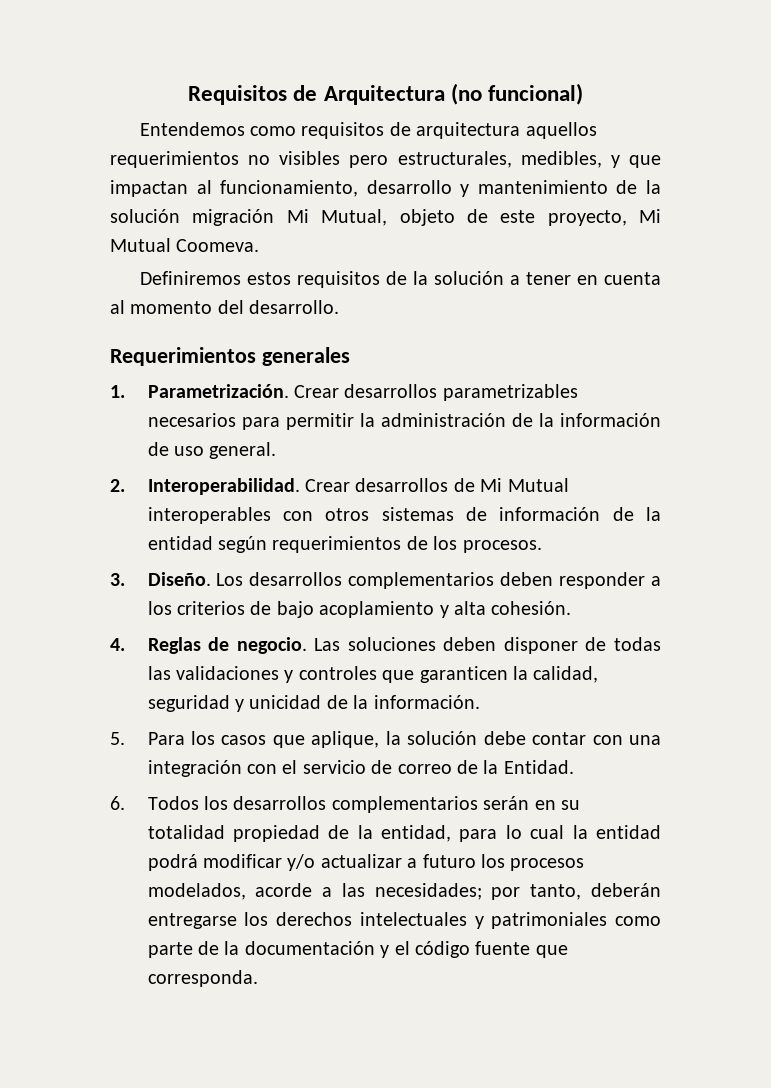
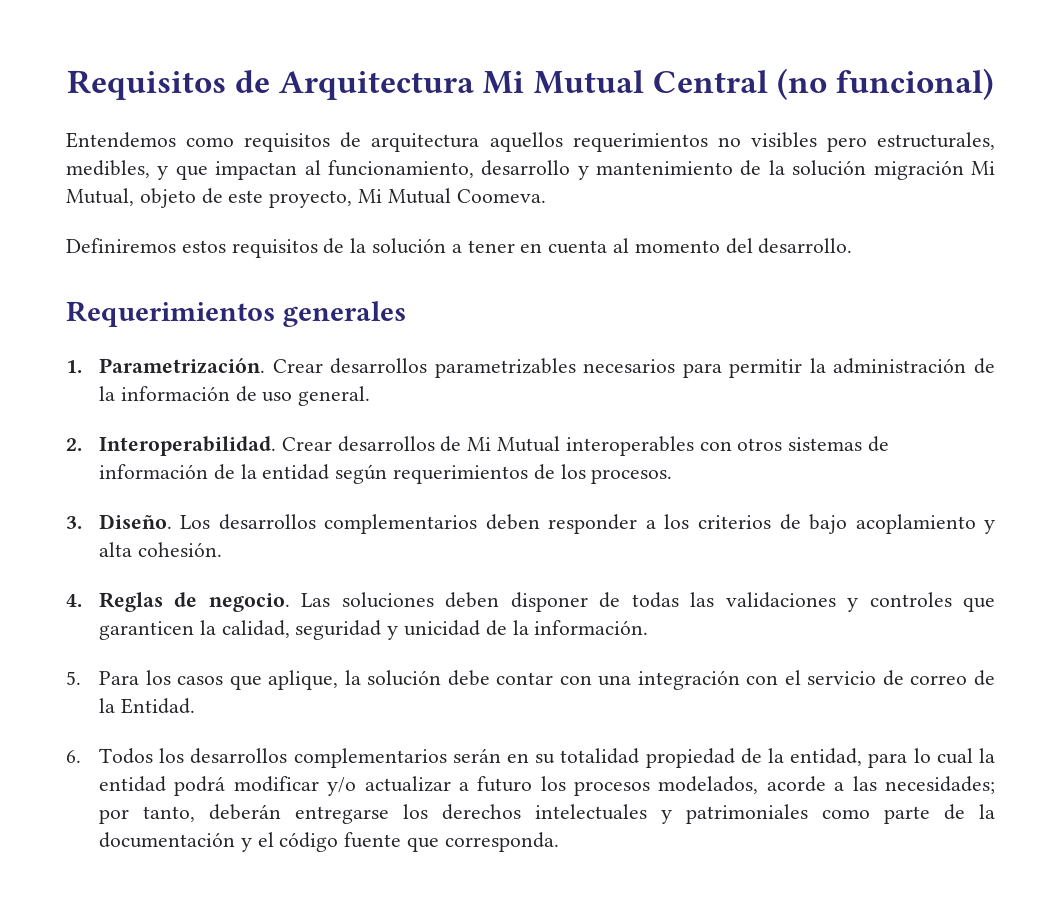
- Requisitos de Arquitectura (no funcional)
+ Requisitos de Arquitectura Mi Mutual Central (no funcional)

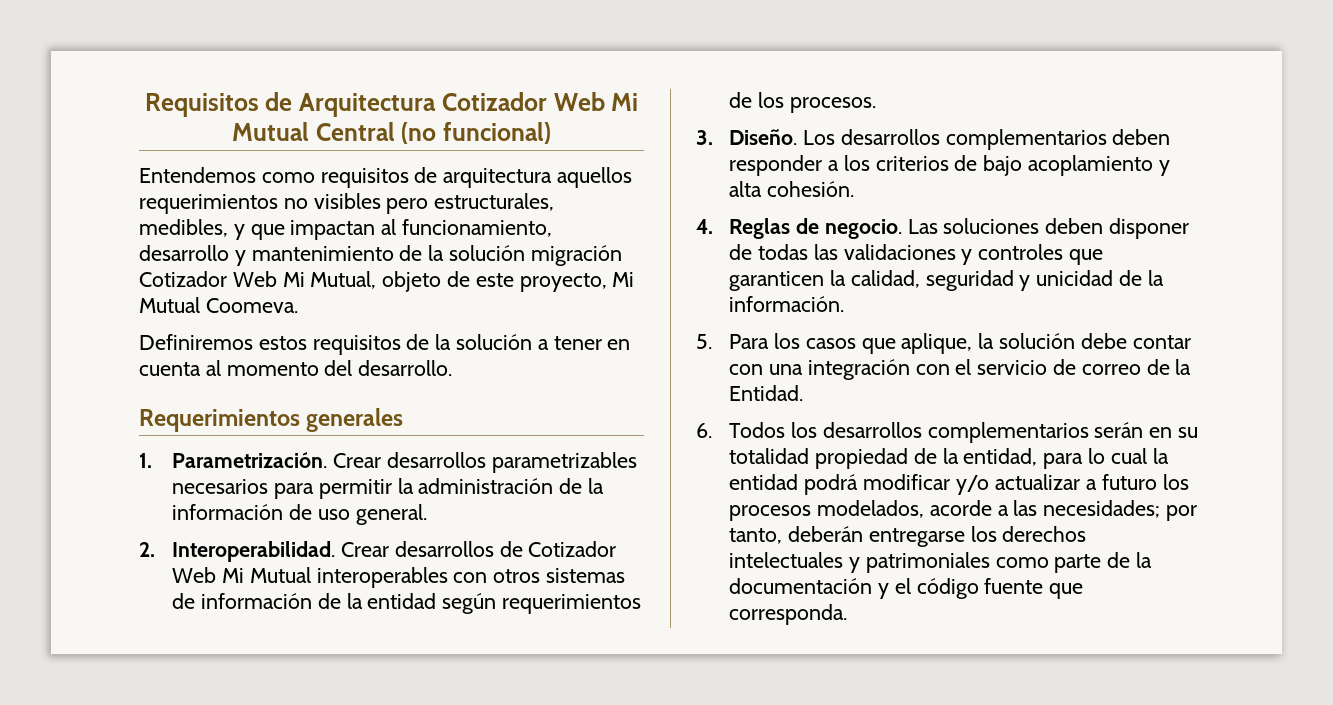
- Requisitos de Arquitectura Mi Mutual Central (no funcional)
+ Requisitos de Arquitectura Cotizador Web Mi Mutual Central (no funcional)
- Entendemos como requisitos de arquitectura aquellos requerimientos no visibles pero estructurales, medibles, y que impactan al funcionamiento, desarrollo y mantenimiento de la solución migración Mi Mutual, objeto de este proyecto, Mi Mutual Coomeva.
+ Entendemos como requisitos de arquitectura aquellos requerimientos no visibles pero estructurales, medibles, y que impactan al funcionamiento, desarrollo y mantenimiento de la solución migración Cotizador Web Mi Mutual, objeto de este proyecto, Mi Mutual Coomeva.
- Crear desarrollos de Mi Mutual interoperables con otros sistemas de información de la entidad según requerimientos de los procesos.
+ Crear desarrollos de Cotizador Web Mi Mutual interoperables con otros sistemas de información de la entidad según requerimientos de los procesos.

